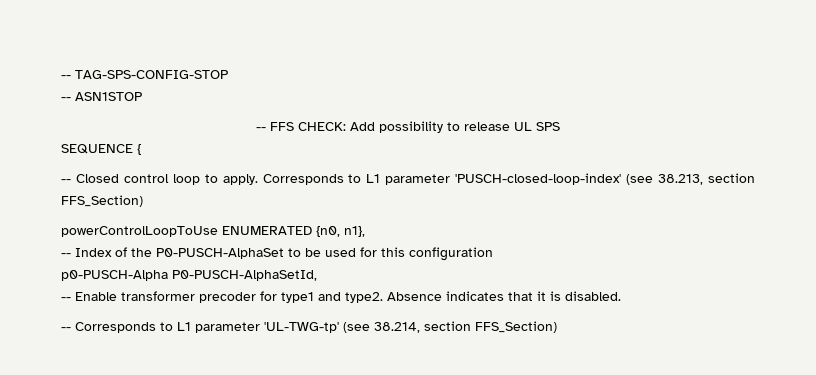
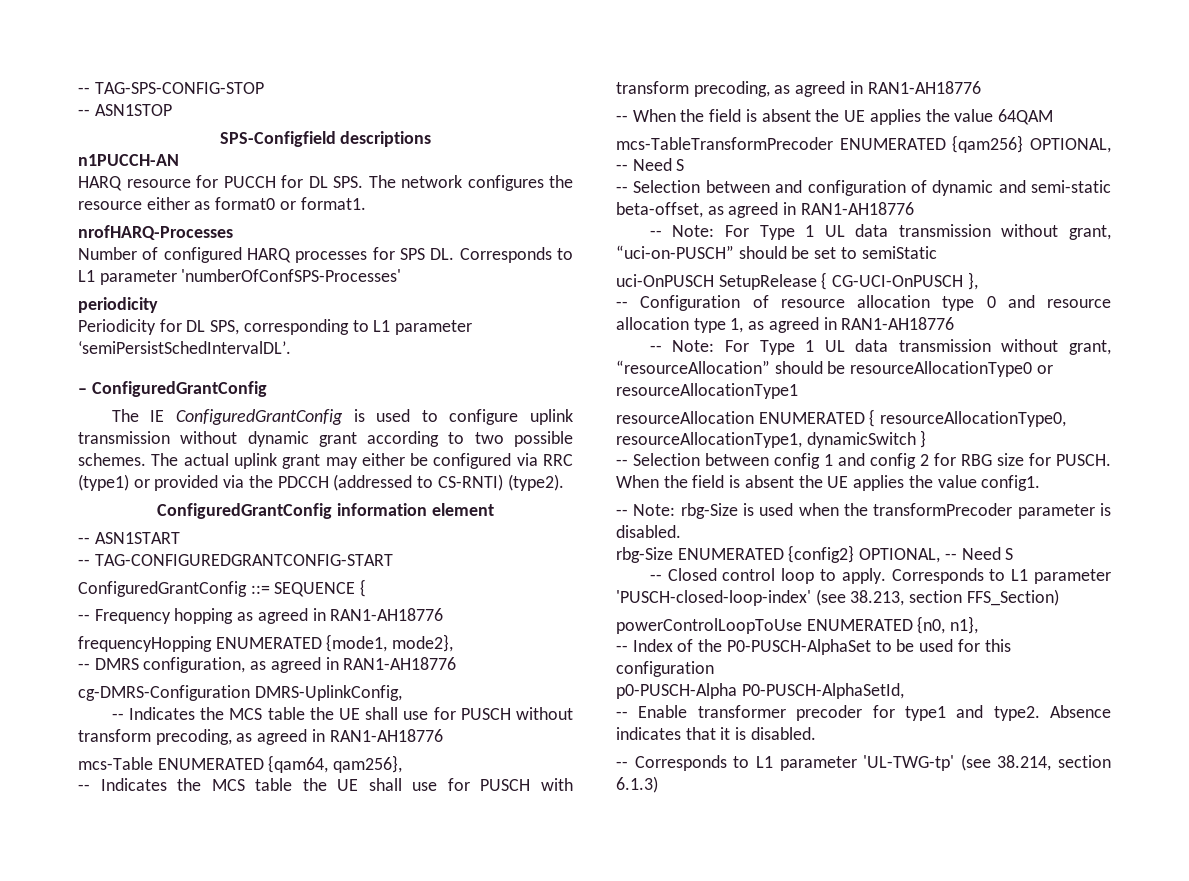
- -- FFS CHECK: Add possibility to release UL SPS
- SEQUENCE {
+ SPS-Configfield descriptions
+ n1PUCCH-AN
+ HARQ resource for PUCCH for DL SPS. The network configures the resource either as format0 or format1.
+ nrofHARQ-Processes
+ Number of configured HARQ processes for SPS DL. Corresponds to L1 parameter 'numberOfConfSPS-Processes'
+ periodicity
+ Periodicity for DL SPS, corresponding to L1 parameter ‘semiPersistSchedIntervalDL’.
+ – ConfiguredGrantConfig
+ The IE ConfiguredGrantConfig is used to configure uplink transmission without dynamic grant according to two possible schemes. The actual uplink grant may either be configured via RRC (type1) or provided via the PDCCH (addressed to CS-RNTI) (type2).
+ ConfiguredGrantConfig information element
+ -- ASN1START
+ -- TAG-CONFIGUREDGRANTCONFIG-START
+ ConfiguredGrantConfig ::= SEQUENCE {
+ -- Frequency hopping as agreed in RAN1-AH18776
+ frequencyHopping ENUMERATED {mode1, mode2},
+ -- DMRS configuration, as agreed in RAN1-AH18776
+ cg-DMRS-Configuration DMRS-UplinkConfig,
+ -- Indicates the MCS table the UE shall use for PUSCH without transform precoding, as agreed in RAN1-AH18776
+ mcs-Table ENUMERATED {qam64, qam256},
+ -- Indicates the MCS table the UE shall use for PUSCH with transform precoding, as agreed in RAN1-AH18776
+ -- When the field is absent the UE applies the value 64QAM
+ mcs-TableTransformPrecoder ENUMERATED {qam256} OPTIONAL, -- Need S
+ -- Selection between and configuration of dynamic and semi-static beta-offset, as agreed in RAN1-AH18776
+ -- Note: For Type 1 UL data transmission without grant, “uci-on-PUSCH” should be set to semiStatic
+ uci-OnPUSCH SetupRelease { CG-UCI-OnPUSCH },
+ -- Configuration of resource allocation type 0 and resource allocation type 1, as agreed in RAN1-AH18776
+ -- Note: For Type 1 UL data transmission without grant, “resourceAllocation” should be resourceAllocationType0 or resourceAllocationType1
+ resourceAllocation ENUMERATED { resourceAllocationType0, resourceAllocationType1, dynamicSwitch }
+ -- Selection between config 1 and config 2 for RBG size for PUSCH. When the field is absent the UE applies the value config1.
+ -- Note: rbg-Size is used when the transformPrecoder parameter is disabled.
+ rbg-Size ENUMERATED {config2} OPTIONAL, -- Need S
- -- Corresponds to L1 parameter 'UL-TWG-tp' (see 38.214, section FFS_Section)
+ -- Corresponds to L1 parameter 'UL-TWG-tp' (see 38.214, section 6.1.3)

